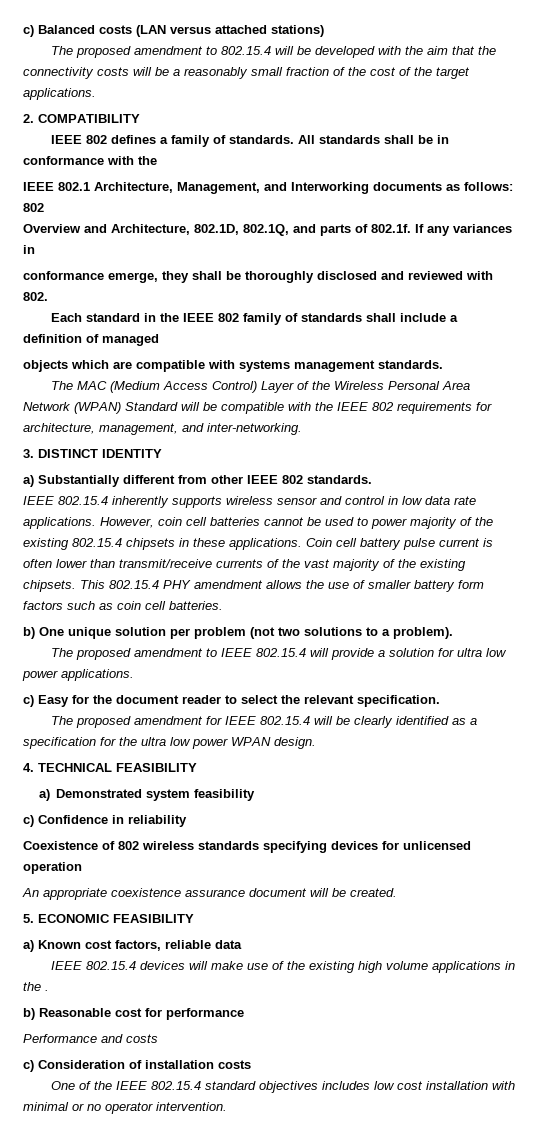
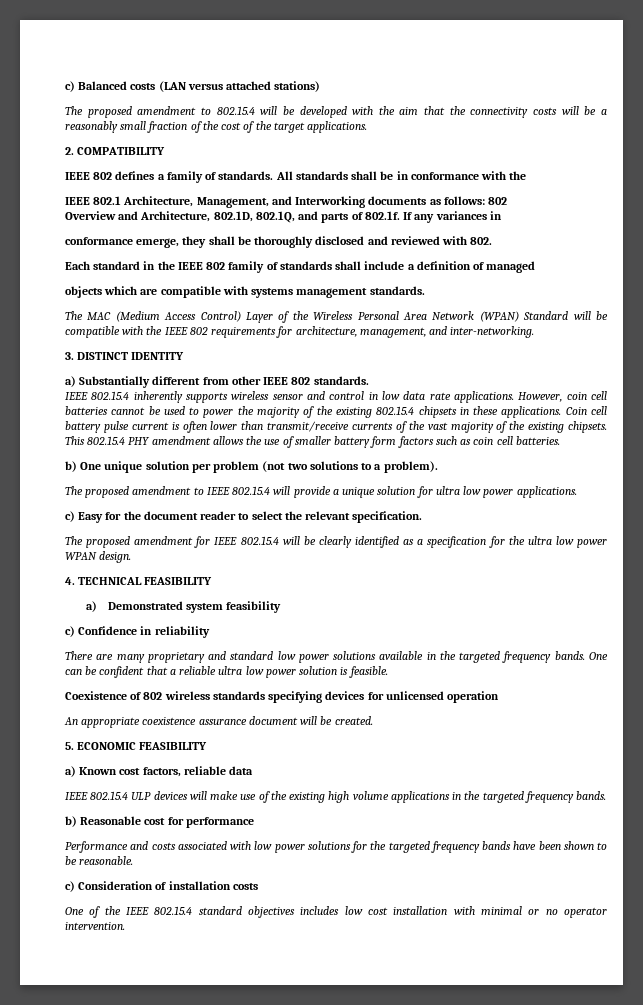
- However, coin cell batteries cannot be used to power majority of the existing 802.15.4 chipsets in these applications.
+ However, coin cell batteries cannot be used to power the majority of the existing 802.15.4 chipsets in these applications.
- The proposed amendment to IEEE 802.15.4 will provide a solution for ultra low power applications.
+ The proposed amendment to IEEE 802.15.4 will provide a unique solution for ultra low power applications.
+ There are many proprietary and standard low power solutions available in the targeted frequency bands. One can be confident that a reliable ultra low power solution is feasible.
- IEEE 802.15.4 devices will make use of the existing high volume applications in the .
+ IEEE 802.15.4 ULP devices will make use of the existing high volume applications in the targeted frequency bands.
- Performance and costs
+ Performance and costs associated with low power solutions for the targeted frequency bands have been shown to be reasonable.

